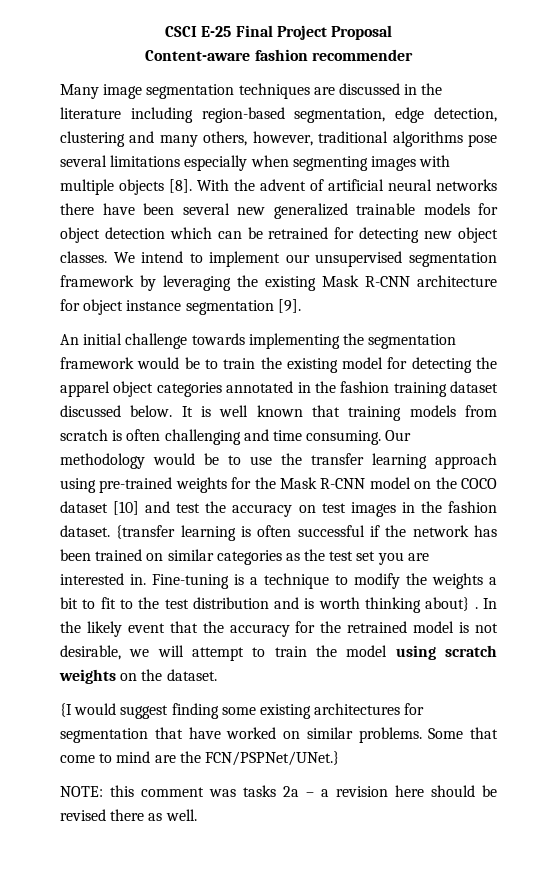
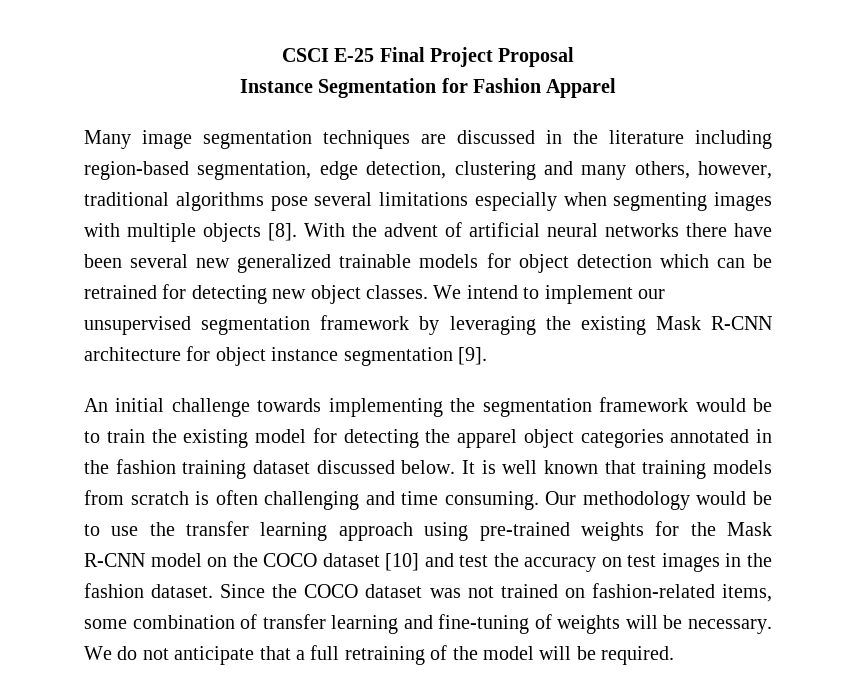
- Content-aware fashion recommender
+ Instance Segmentation for Fashion Apparel
- {transfer learning is often successful if the network has been trained on similar categories as the test set you are interested in. Fine-tuning is a technique to modify the weights a bit to fit to the test distribution and is worth thinking about} . In the likely event that the accuracy for the retrained model is not desirable, we will attempt to train the model using scratch weights on the dataset.
- {I would suggest finding some existing architectures for segmentation that have worked on similar problems. Some that come to mind are the FCN/PSPNet/UNet.}
- NOTE: this comment was tasks 2a – a revision here should be revised there as well.
+ Since the COCO dataset was not trained on fashion-related items, some combination of transfer learning and fine-tuning of weights will be necessary. We do not anticipate that a full retraining of the model will be required.

